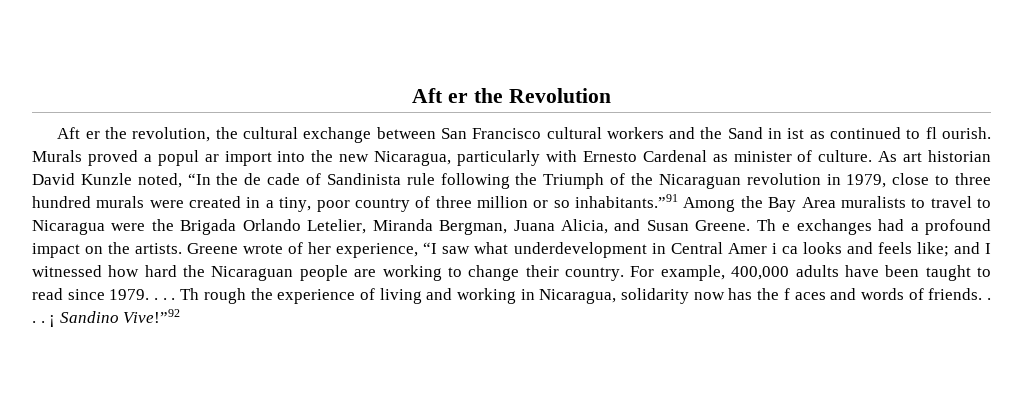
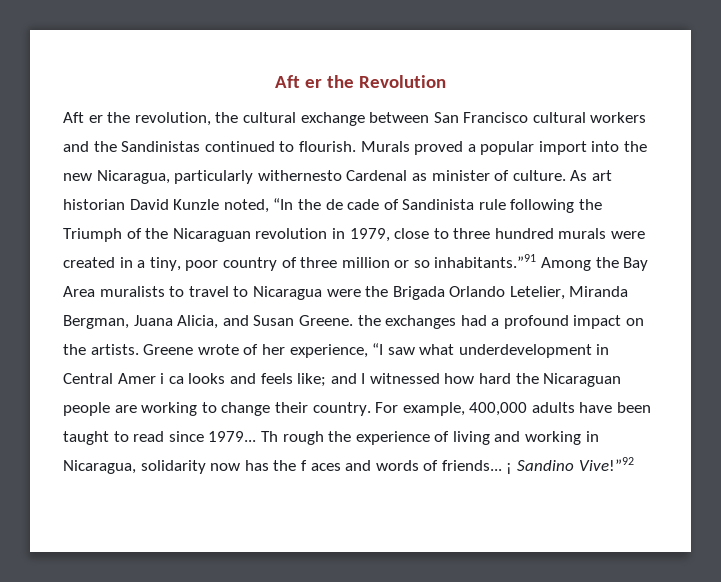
- Aft er the revolution, the cultural exchange between San Francisco cultural workers and the Sand in ist as continued to fl ourish.
+ Aft er the revolution, the cultural exchange between San Francisco cultural workers and the Sandinistas continued to flourish.
- Murals proved a popul ar import into the new Nicaragua, particularly with Ernesto Cardenal as minister of culture.
+ Murals proved a popular import into the new Nicaragua, particularly withernesto Cardenal as minister of culture.
- As art historian David Kunzle noted, “In the de cade of Sandinista rule following the Triumph of the Nicaraguan revolution in 1979, close to three hundred murals were created in a tiny, poor country of three million or so inhabitants.”91 Among the Bay Area muralists to travel to Nicaragua were the Brigada Orlando Letelier, Miranda Bergman, Juana Alicia, and Susan Greene. Th e exchanges had a profound impact on the artists.
+ As art historian David Kunzle noted, “In the de cade of Sandinista rule following the Triumph of the Nicaraguan revolution in 1979, close to three hundred murals were created in a tiny, poor country of three million or so inhabitants.”91 Among the Bay Area muralists to travel to Nicaragua were the Brigada Orlando Letelier, Miranda Bergman, Juana Alicia, and Susan Greene. the exchanges had a profound impact on the artists.
- For example, 400,000 adults have been taught to read since 1979. . . .
+ For example, 400,000 adults have been taught to read since 1979...
- Th rough the experience of living and working in Nicaragua, solidarity now has the f aces and words of friends. . . .
+ Th rough the experience of living and working in Nicaragua, solidarity now has the f aces and words of friends...

